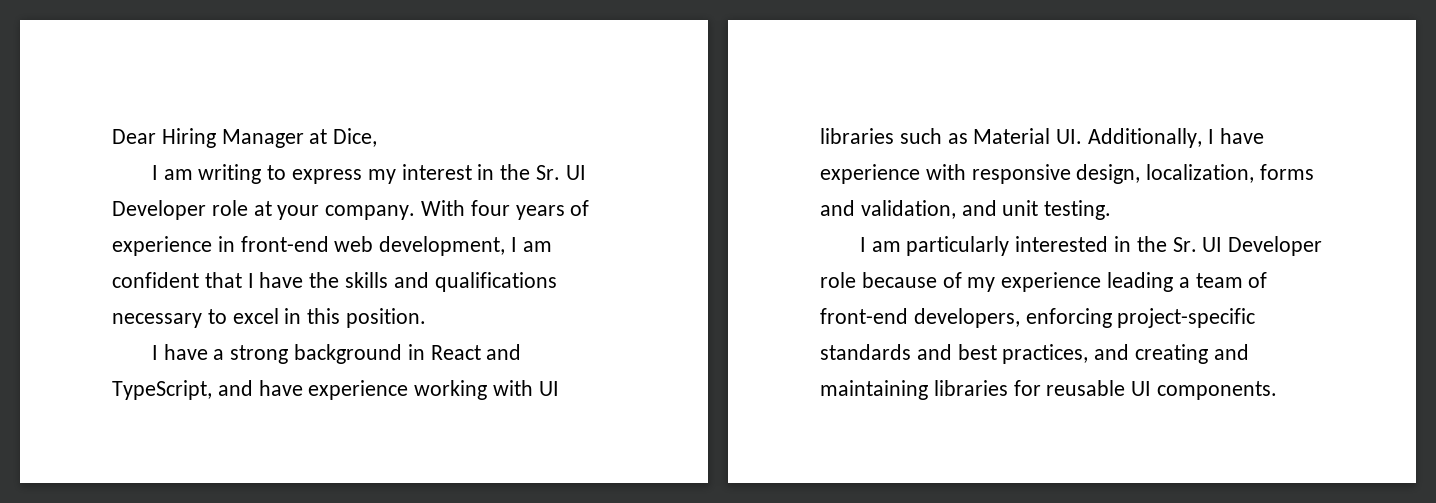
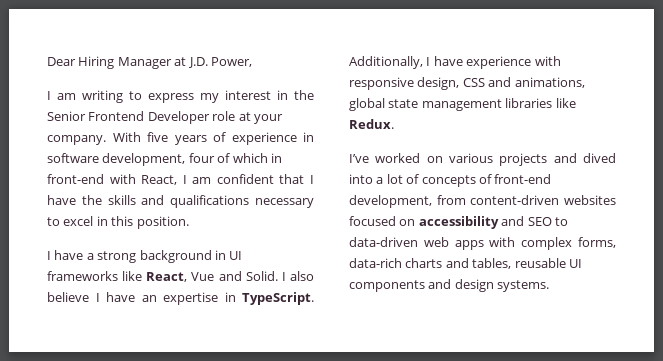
- Dear Hiring Manager at Dice,
+ Dear Hiring Manager at J.D. Power,
- I am writing to express my interest in the Sr. UI Developer role at your company.
+ I am writing to express my interest in the Senior Frontend Developer role at your company.
- With four years of experience in front-end web development, I am confident that I have the skills and qualifications necessary to excel in this position.
+ With five years of experience in software development, four of which in front-end with React, I am confident that I have the skills and qualifications necessary to excel in this position.
- I have a strong background in React and TypeScript, and have experience working with UI libraries such as Material UI. Additionally, I have experience with responsive design, localization, forms and validation, and unit testing.
- I am particularly interested in the Sr. UI Developer role because of my experience leading a team of front-end developers, enforcing project-specific standards and best practices, and creating and maintaining libraries for reusable UI components.
+ I have a strong background in UI frameworks like React, Vue and Solid. I also believe I have an expertise in TypeScript. Additionally, I have experience with responsive design, CSS and animations, global state management libraries like Redux.
+ I’ve worked on various projects and dived into a lot of concepts of front-end development, from content-driven websites focused on accessibility and SEO to data-driven web apps with complex forms, data-rich charts and tables, reusable UI components and design systems.

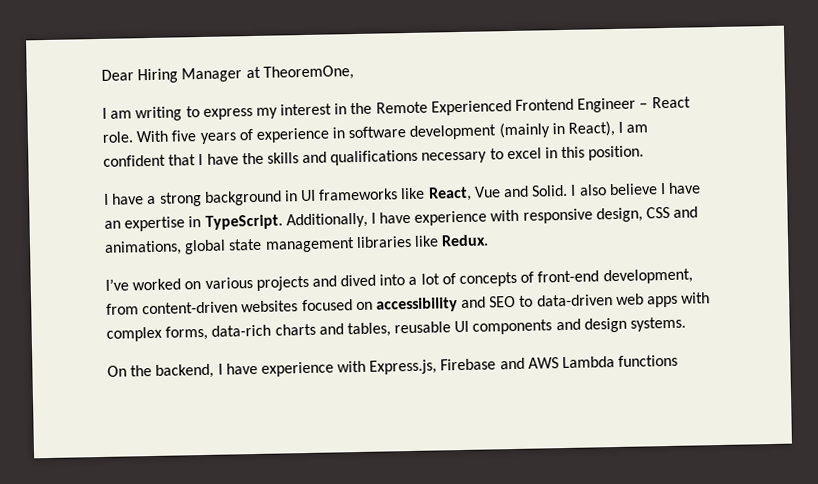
- Dear Hiring Manager at J.D. Power,
+ Dear Hiring Manager at TheoremOne,
- I am writing to express my interest in the Senior Frontend Developer role at your company.
+ I am writing to express my interest in the Remote Experienced Frontend Engineer – React role.
- With five years of experience in software development, four of which in front-end with React, I am confident that I have the skills and qualifications necessary to excel in this position.
+ With five years of experience in software development (mainly in React), I am confident that I have the skills and qualifications necessary to excel in this position.
+ On the backend, I have experience with Express.js, Firebase and AWS Lambda functions

